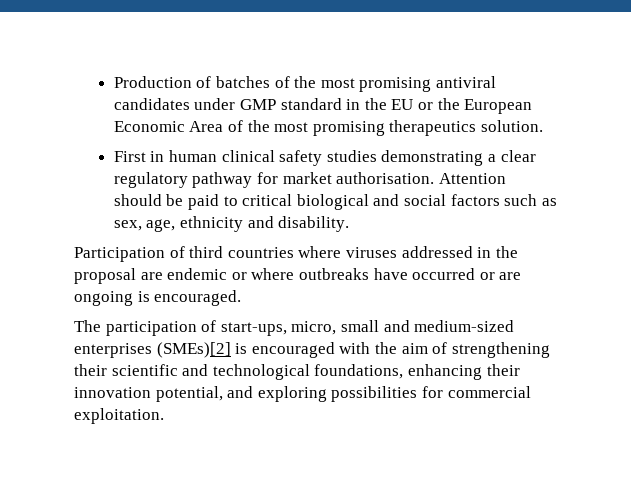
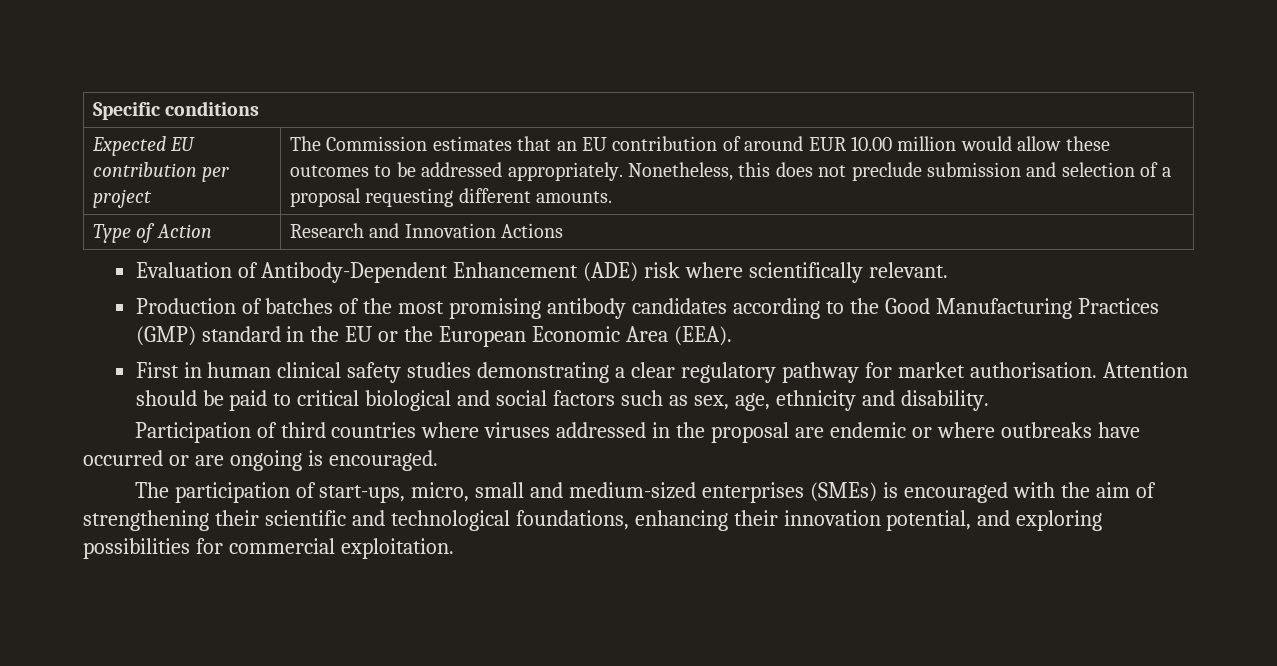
+ Specific conditions
+ Expected EU contribution per project | The Commission estimates that an EU contribution of around EUR 10.00 million would allow these outcomes to be addressed appropriately. Nonetheless, this does not preclude submission and selection of a proposal requesting different amounts.
+ Type of Action | Research and Innovation Actions
+ Evaluation of Antibody-Dependent Enhancement (ADE) risk where scientifically relevant.
- Production of batches of the most promising antiviral candidates under GMP standard in the EU or the European Economic Area of the most promising therapeutics solution.
+ Production of batches of the most promising antibody candidates according to the Good Manufacturing Practices (GMP) standard in the EU or the European Economic Area (EEA).
- The participation of start-ups, micro, small and medium-sized enterprises (SMEs)[2] is encouraged with the aim of strengthening their scientific and technological foundations, enhancing their innovation potential, and exploring possibilities for commercial exploitation.
+ The participation of start-ups, micro, small and medium-sized enterprises (SMEs) is encouraged with the aim of strengthening their scientific and technological foundations, enhancing their innovation potential, and exploring possibilities for commercial exploitation.

